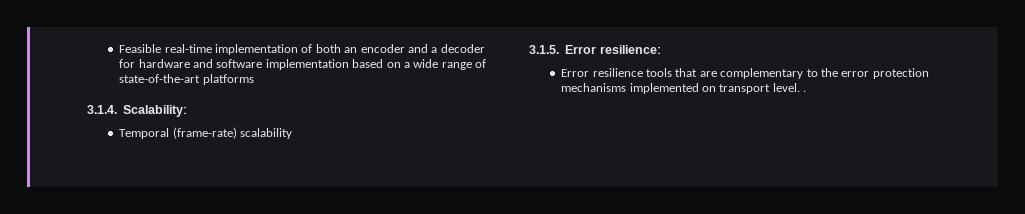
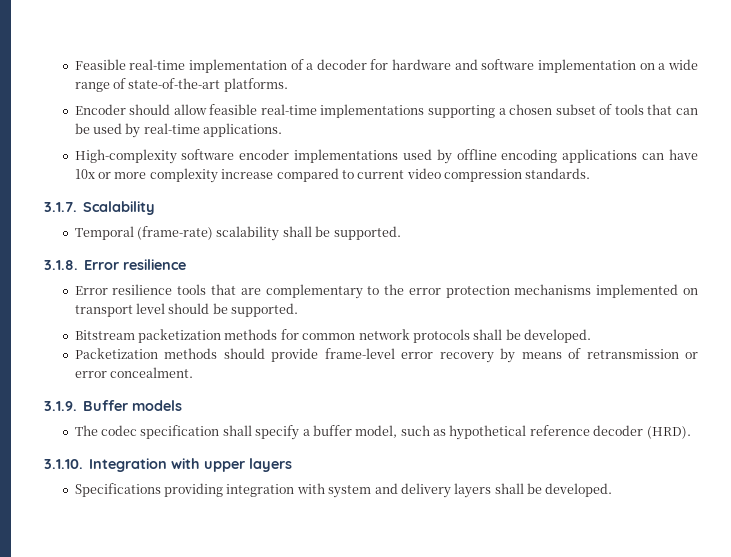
- Feasible real-time implementation of both an encoder and a decoder for hardware and software implementation based on a wide range of state-of-the-art platforms
- 3.1.4. Scalability:
- Temporal (frame-rate) scalability
- 3.1.5. Error resilience:
+ Feasible real-time implementation of a decoder for hardware and software implementation on a wide range of state-of-the-art platforms.
+ Encoder should allow feasible real-time implementations supporting a chosen subset of tools that can be used by real-time applications.
+ High-complexity software encoder implementations used by offline encoding applications can have 10x or more complexity increase compared to current video compression standards.
+ 3.1.7. Scalability
+ Temporal (frame-rate) scalability shall be supported.
+ 3.1.8. Error resilience
- Error resilience tools that are complementary to the error protection mechanisms implemented on transport level. .
+ Error resilience tools that are complementary to the error protection mechanisms implemented on transport level should be supported.
+ Bitstream packetization methods for common network protocols shall be developed.
+ Packetization methods should provide frame-level error recovery by means of retransmission or error concealment.
+ 3.1.9. Buffer models
+ The codec specification shall specify a buffer model, such as hypothetical reference decoder (HRD).
+ 3.1.10. Integration with upper layers
+ Specifications providing integration with system and delivery layers shall be developed.

